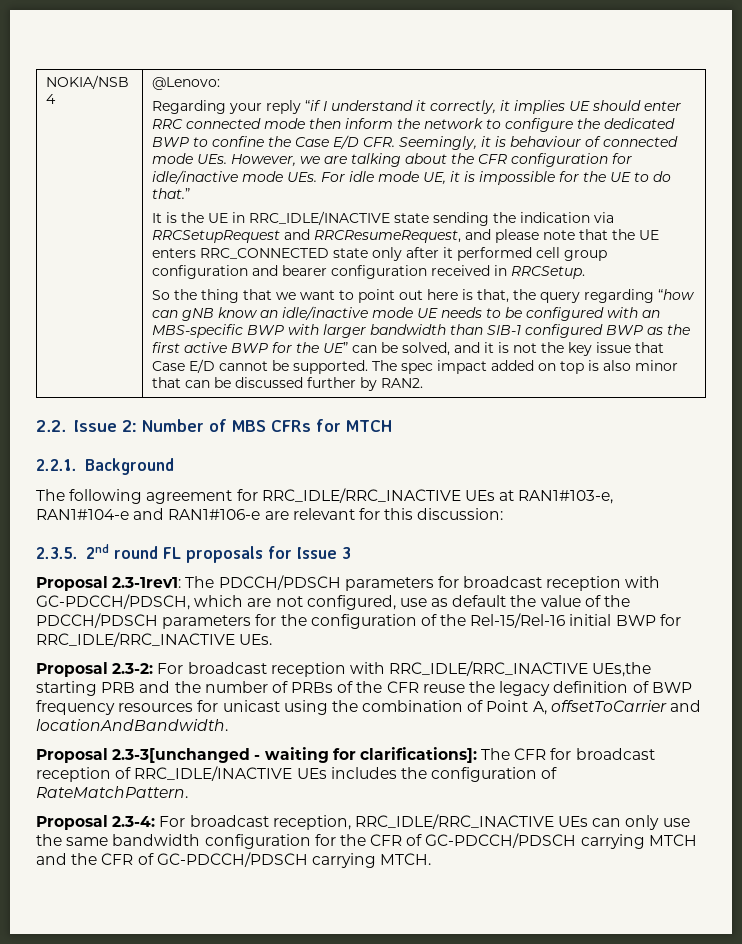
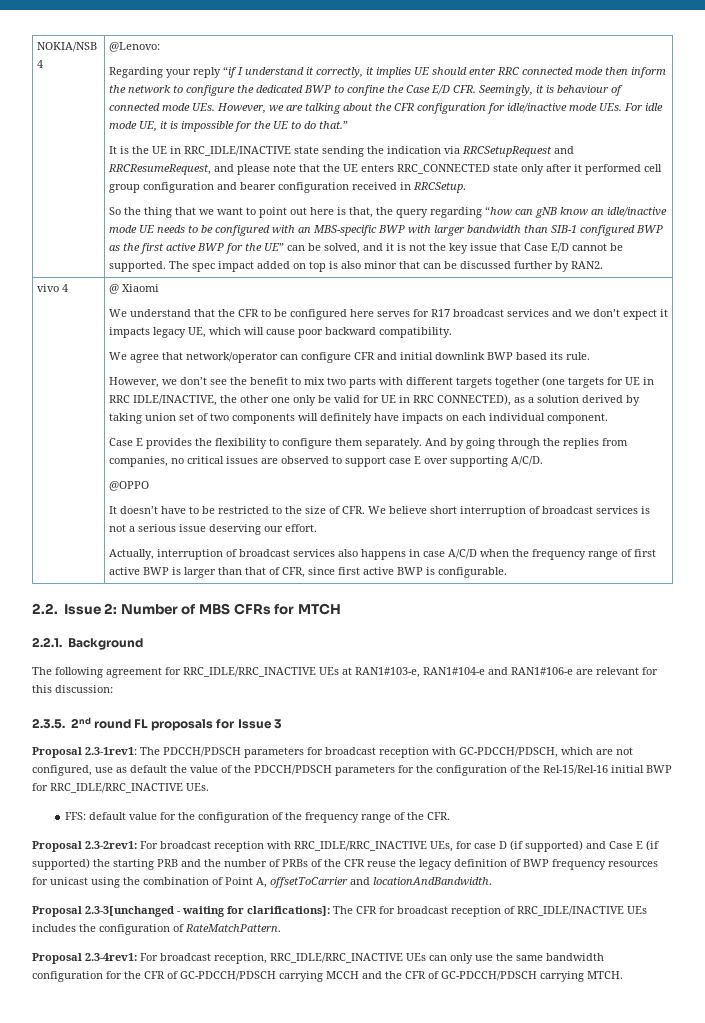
+ vivo 4 | @ Xiaomi
+ We understand that the CFR to be configured here serves for R17 broadcast services and we don’t expect it impacts legacy UE, which will cause poor backward compatibility.
+ We agree that network/operator can configure CFR and initial downlink BWP based its rule.
+ However, we don’t see the benefit to mix two parts with different targets together (one targets for UE in RRC IDLE/INACTIVE, the other one only be valid for UE in RRC CONNECTED), as a solution derived by taking union set of two components will definitely have impacts on each individual component.
+ Case E provides the flexibility to configure them separately. And by going through the replies from companies, no critical issues are observed to support case E over supporting A/C/D.
+ @OPPO
+ It doesn’t have to be restricted to the size of CFR. We believe short interruption of broadcast services is not a serious issue deserving our effort.
+ Actually, interruption of broadcast services also happens in case A/C/D when the frequency range of first active BWP is larger than that of CFR, since first active BWP is configurable.
- Proposal 2.3-2: For broadcast reception with RRC_IDLE/RRC_INACTIVE UEs,the starting PRB and the number of PRBs of the CFR reuse the legacy definition of BWP frequency resources for unicast using the combination of Point A, offsetToCarrier and locationAndBandwidth.
+ FFS: default value for the configuration of the frequency range of the CFR.
+ Proposal 2.3-2rev1: For broadcast reception with RRC_IDLE/RRC_INACTIVE UEs, for case D (if supported) and Case E (if supported) the starting PRB and the number of PRBs of the CFR reuse the legacy definition of BWP frequency resources for unicast using the combination of Point A, offsetToCarrier and locationAndBandwidth.
- Proposal 2.3-4: For broadcast reception, RRC_IDLE/RRC_INACTIVE UEs can only use the same bandwidth configuration for the CFR of GC-PDCCH/PDSCH carrying MTCH and the CFR of GC-PDCCH/PDSCH carrying MTCH.
+ Proposal 2.3-4rev1: For broadcast reception, RRC_IDLE/RRC_INACTIVE UEs can only use the same bandwidth configuration for the CFR of GC-PDCCH/PDSCH carrying MCCH and the CFR of GC-PDCCH/PDSCH carrying MTCH.

